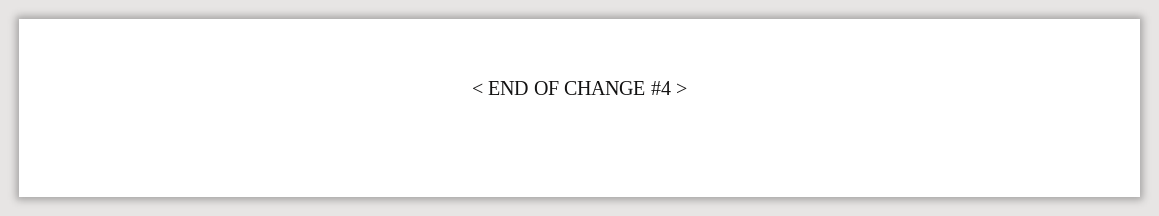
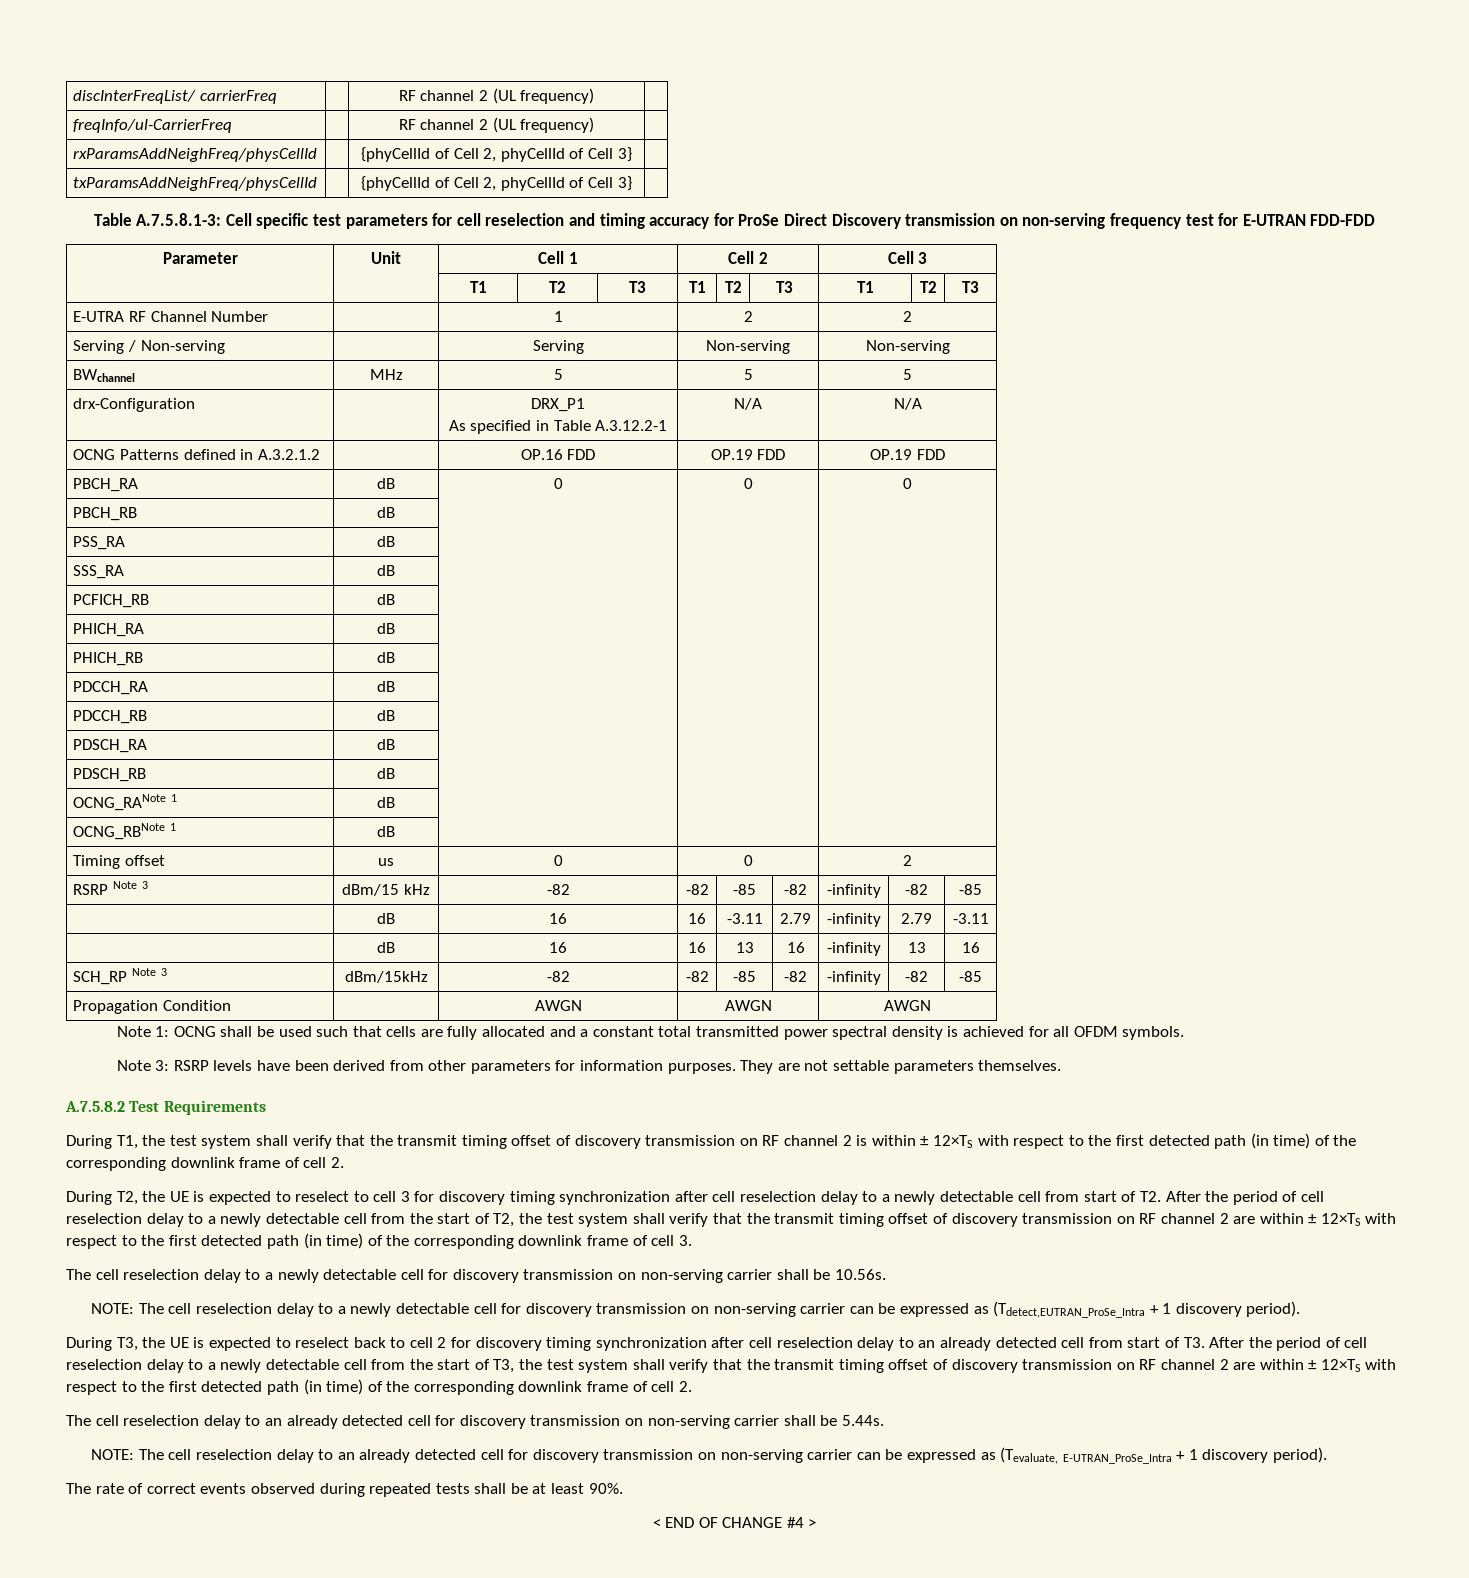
+ discInterFreqList/ carrierFreq | | RF channel 2 (UL frequency) |
+ freqInfo/ul-CarrierFreq | | RF channel 2 (UL frequency) |
+ rxParamsAddNeighFreq/physCellId | | {phyCellId of Cell 2, phyCellId of Cell 3} |
+ txParamsAddNeighFreq/physCellId | | {phyCellId of Cell 2, phyCellId of Cell 3} |
+ Table A.7.5.8.1-3: Cell specific test parameters for cell reselection and timing accuracy for ProSe Direct Discovery transmission on non-serving frequency test for E-UTRAN FDD-FDD
+ Parameter | Unit | Cell 1 | Cell 2 | Cell 3
+ | | T1 | T2 | T3 | T1 | T2 | T3 | T1 | T2 | T3
+ E-UTRA RF Channel Number | | 1 | 2 | 2
+ Serving / Non-serving | | Serving | Non-serving | Non-serving
+ BWchannel | MHz | 5 | 5 | 5
+ drx-Configuration | | DRX_P1
+ As specified in Table A.3.12.2-1 | N/A | N/A
+ OCNG Patterns defined in A.3.2.1.2 | | OP.16 FDD | OP.19 FDD | OP.19 FDD
+ PBCH_RA | dB | 0 | 0 | 0
+ PBCH_RB | dB | | |
+ PSS_RA | dB | | |
+ SSS_RA | dB | | |
+ PCFICH_RB | dB | | |
+ PHICH_RA | dB | | |
+ PHICH_RB | dB | | |
+ PDCCH_RA | dB | | |
+ PDCCH_RB | dB | | |
+ PDSCH_RA | dB | | |
+ PDSCH_RB | dB | | |
+ OCNG_RANote 1 | dB | | |
+ OCNG_RBNote 1 | dB | | |
+ Timing offset | us | 0 | 0 | 2
+ RSRP Note 3 | dBm/15 kHz | -82 | -82 | -85 | -82 | -infinity | -82 | -85
+ | dB | 16 | 16 | -3.11 | 2.79 | -infinity | 2.79 | -3.11
+ | dB | 16 | 16 | 13 | 16 | -infinity | 13 | 16
+ SCH_RP Note 3 | dBm/15kHz | -82 | -82 | -85 | -82 | -infinity | -82 | -85
+ Propagation Condition | | AWGN | AWGN | AWGN
+ Note 1: OCNG shall be used such that cells are fully allocated and a constant total transmitted power spectral density is achieved for all OFDM symbols.
+ Note 3: RSRP levels have been derived from other parameters for information purposes. They are not settable parameters themselves.
+ A.7.5.8.2 Test Requirements
+ During T1, the test system shall verify that the transmit timing offset of discovery transmission on RF channel 2 is within ± 12×TS with respect to the first detected path (in time) of the corresponding downlink frame of cell 2.
+ During T2, the UE is expected to reselect to cell 3 for discovery timing synchronization after cell reselection delay to a newly detectable cell from start of T2. After the period of cell reselection delay to a newly detectable cell from the start of T2, the test system shall verify that the transmit timing offset of discovery transmission on RF channel 2 are within ± 12×TS with respect to the first detected path (in time) of the corresponding downlink frame of cell 3.
+ The cell reselection delay to a newly detectable cell for discovery transmission on non-serving carrier shall be 10.56s.
+ NOTE: The cell reselection delay to a newly detectable cell for discovery transmission on non-serving carrier can be expressed as (Tdetect,EUTRAN_ProSe_Intra + 1 discovery period).
+ During T3, the UE is expected to reselect back to cell 2 for discovery timing synchronization after cell reselection delay to an already detected cell from start of T3. After the period of cell reselection delay to a newly detectable cell from the start of T3, the test system shall verify that the transmit timing offset of discovery transmission on RF channel 2 are within ± 12×TS with respect to the first detected path (in time) of the corresponding downlink frame of cell 2.
+ The cell reselection delay to an already detected cell for discovery transmission on non-serving carrier shall be 5.44s.
+ NOTE: The cell reselection delay to an already detected cell for discovery transmission on non-serving carrier can be expressed as (Tevaluate, E-UTRAN_ProSe_Intra + 1 discovery period).
+ The rate of correct events observed during repeated tests shall be at least 90%.

